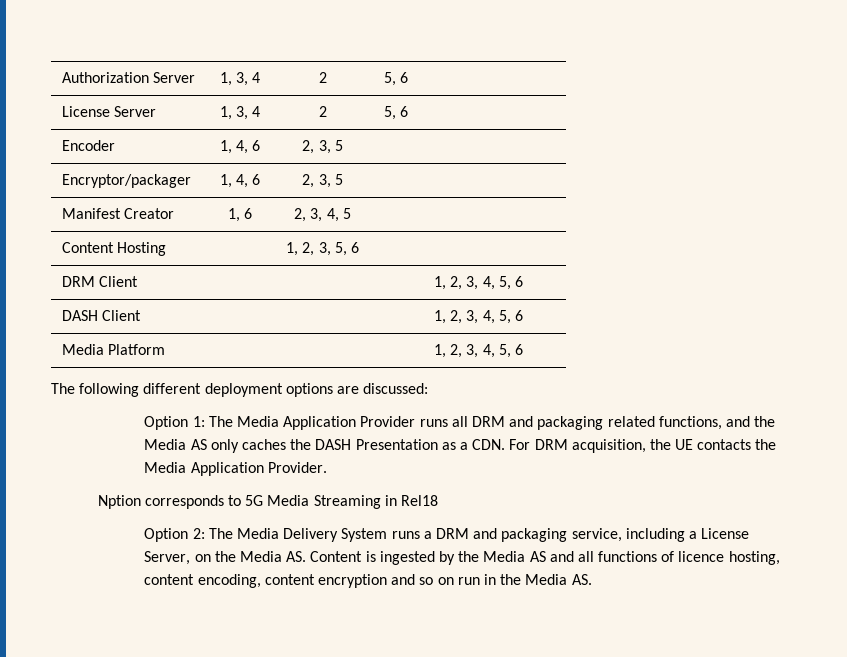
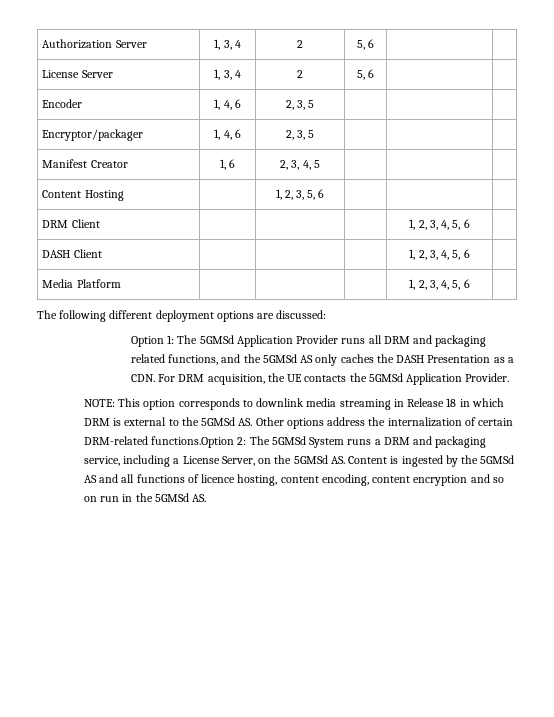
- Option 1: The Media Application Provider runs all DRM and packaging related functions, and the Media AS only caches the DASH Presentation as a CDN. For DRM acquisition, the UE contacts the Media Application Provider.
+ Option 1: The 5GMSd Application Provider runs all DRM and packaging related functions, and the 5GMSd AS only caches the DASH Presentation as a CDN. For DRM acquisition, the UE contacts the 5GMSd Application Provider.
- Nption corresponds to 5G Media Streaming in Rel18
- Option 2: The Media Delivery System runs a DRM and packaging service, including a License Server, on the Media AS. Content is ingested by the Media AS and all functions of licence hosting, content encoding, content encryption and so on run in the Media AS.
+ NOTE: This option corresponds to downlink media streaming in Release 18 in which DRM is external to the 5GMSd AS. Other options address the internalization of certain DRM-related functions.Option 2: The 5GMSd System runs a DRM and packaging service, including a License Server, on the 5GMSd AS. Content is ingested by the 5GMSd AS and all functions of licence hosting, content encoding, content encryption and so on run in the 5GMSd AS.

